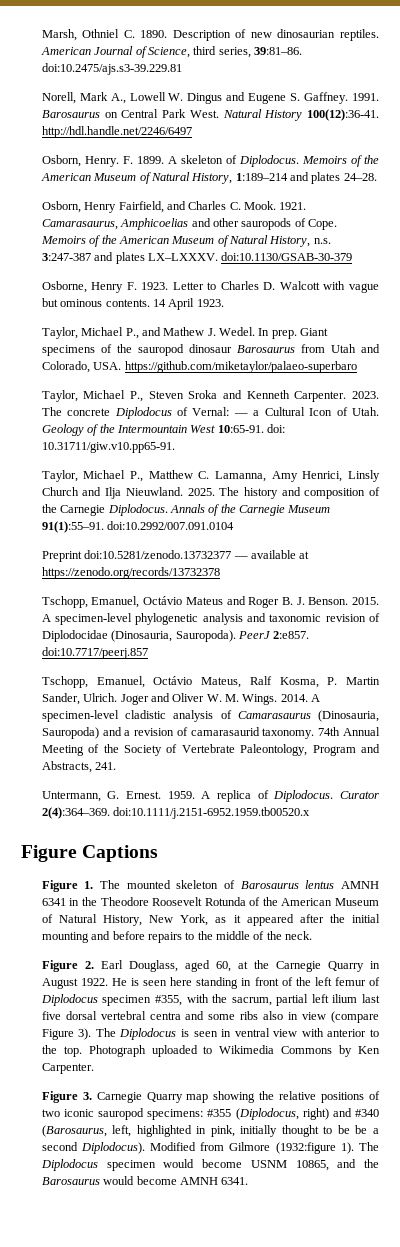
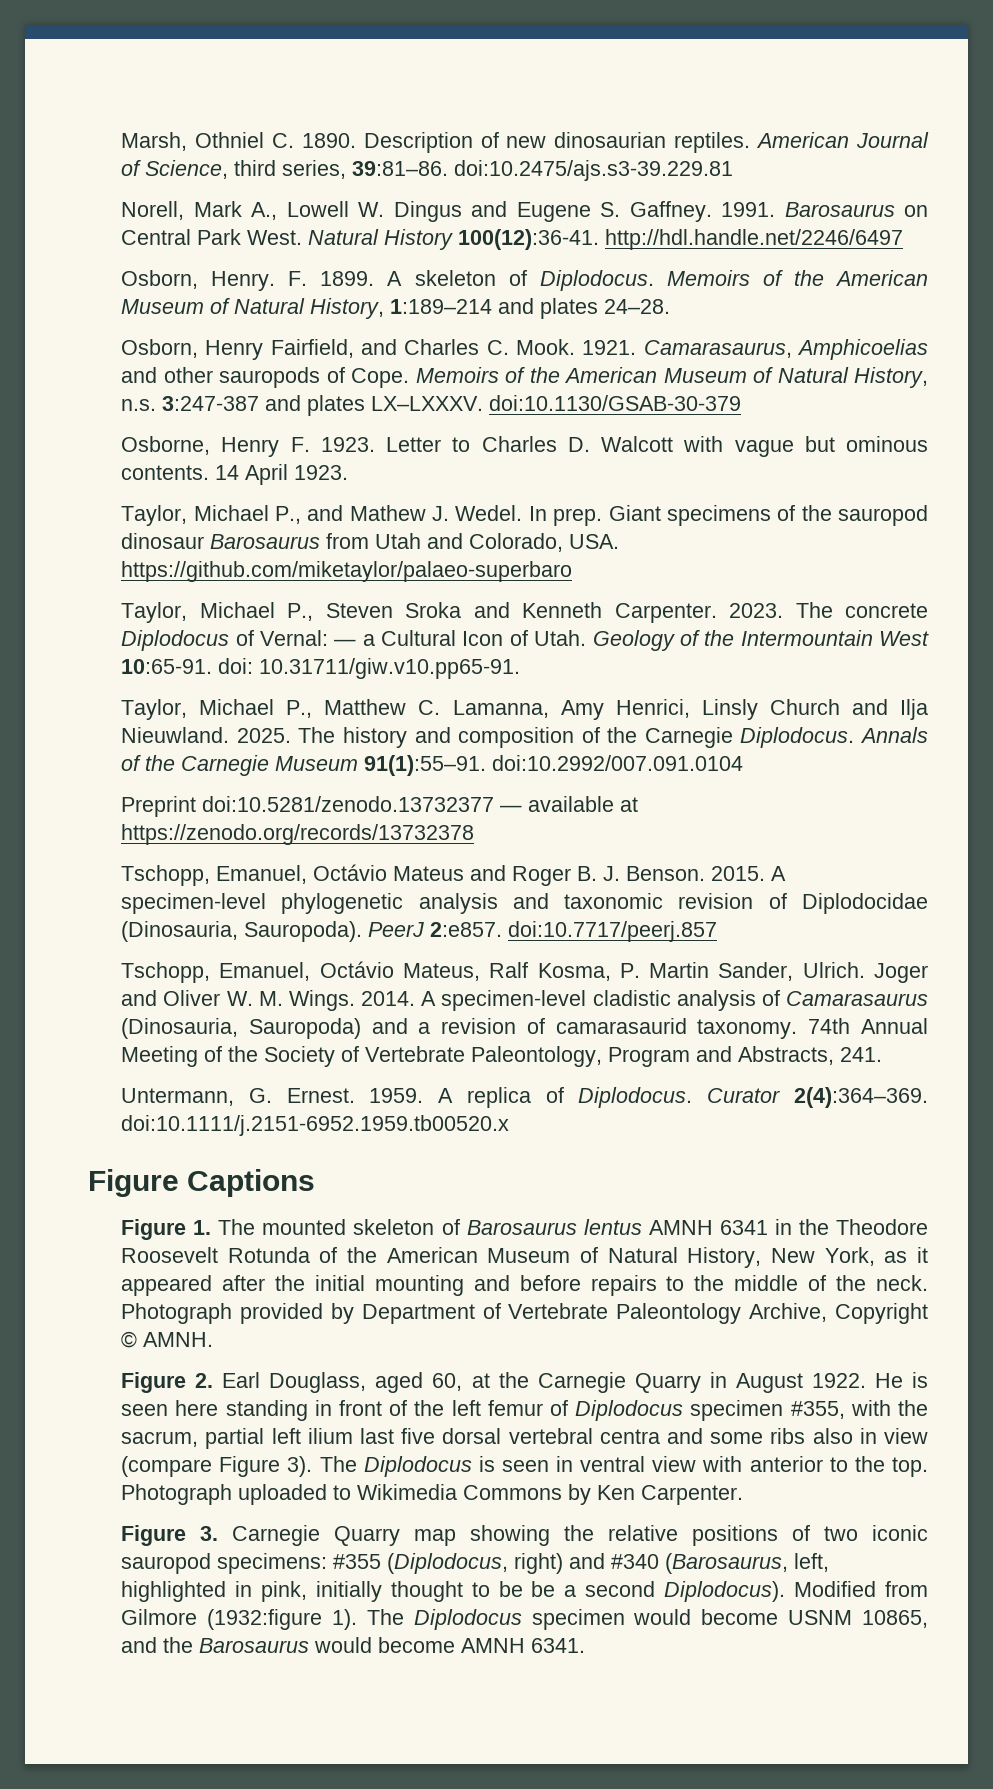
+ Photograph provided by Department of Vertebrate Paleontology Archive, Copyright © AMNH.

